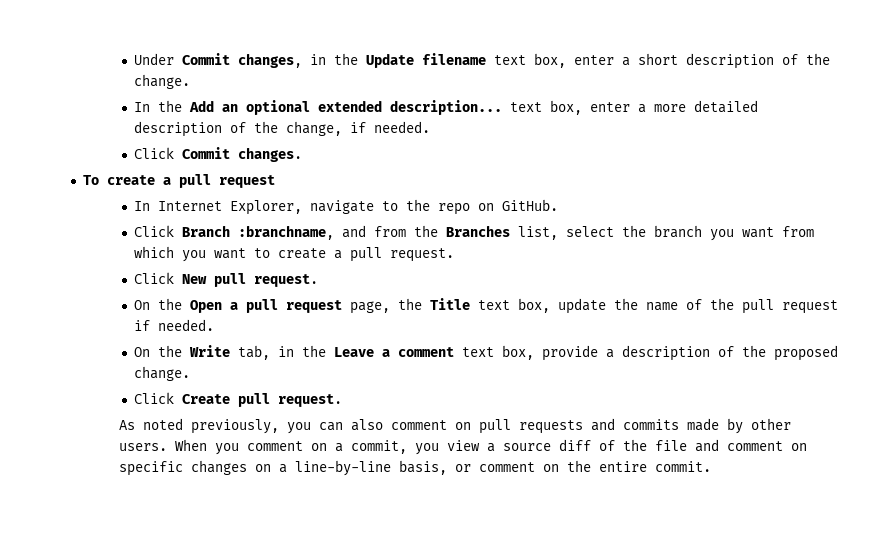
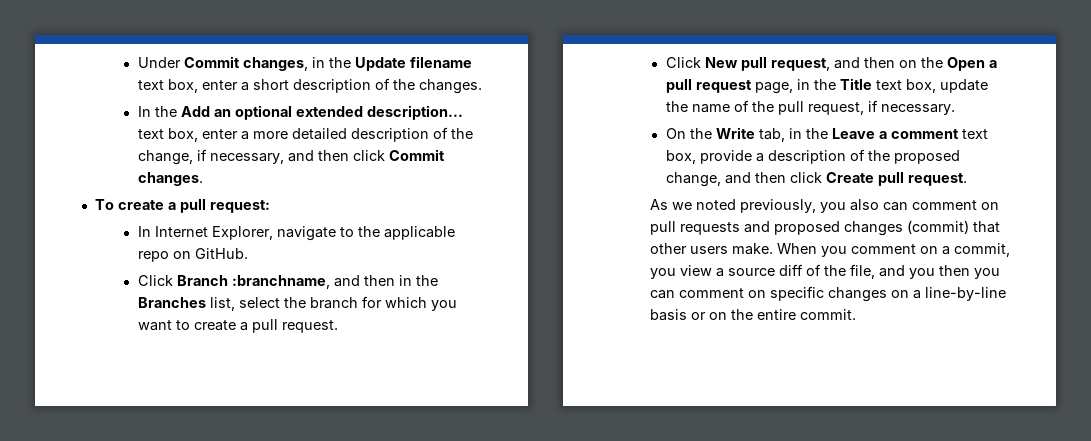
- Under Commit changes, in the Update filename text box, enter a short description of the change.
+ Under Commit changes, in the Update filename text box, enter a short description of the changes.
- In the Add an optional extended description... text box, enter a more detailed description of the change, if needed.
- Click Commit changes.
+ In the Add an optional extended description... text box, enter a more detailed description of the change, if necessary, and then click Commit changes.
- To create a pull request
+ To create a pull request:
- In Internet Explorer, navigate to the repo on GitHub.
+ In Internet Explorer, navigate to the applicable repo on GitHub.
- Click Branch :branchname, and from the Branches list, select the branch you want from which you want to create a pull request.
+ Click Branch :branchname, and then in the Branches list, select the branch for which you want to create a pull request.
- Click New pull request.
- On the Open a pull request page, the Title text box, update the name of the pull request if needed.
+ Click New pull request, and then on the Open a pull request page, in the Title text box, update the name of the pull request, if necessary.
- On the Write tab, in the Leave a comment text box, provide a description of the proposed change.
- Click Create pull request.
+ On the Write tab, in the Leave a comment text box, provide a description of the proposed change, and then click Create pull request.
- As noted previously, you can also comment on pull requests and commits made by other users.
+ As we noted previously, you also can comment on pull requests and proposed changes (commit) that other users make.
- When you comment on a commit, you view a source diff of the file and comment on specific changes on a line-by-line basis, or comment on the entire commit.
+ When you comment on a commit, you view a source diff of the file, and you then you can comment on specific changes on a line-by-line basis or on the entire commit.

